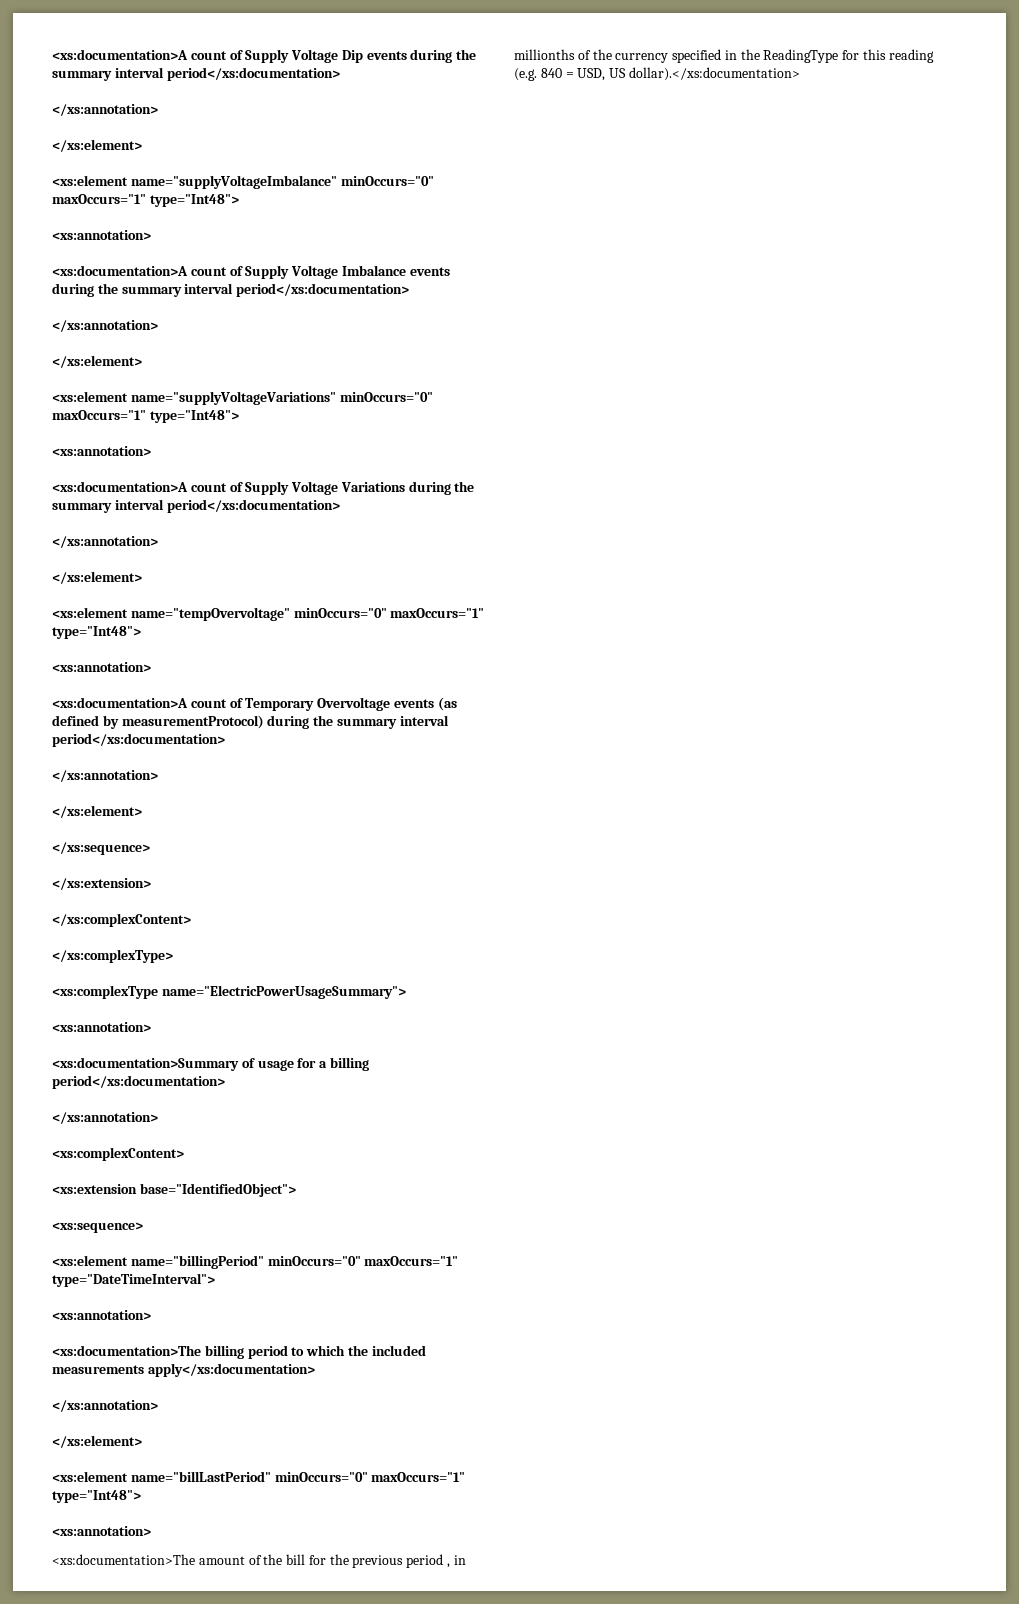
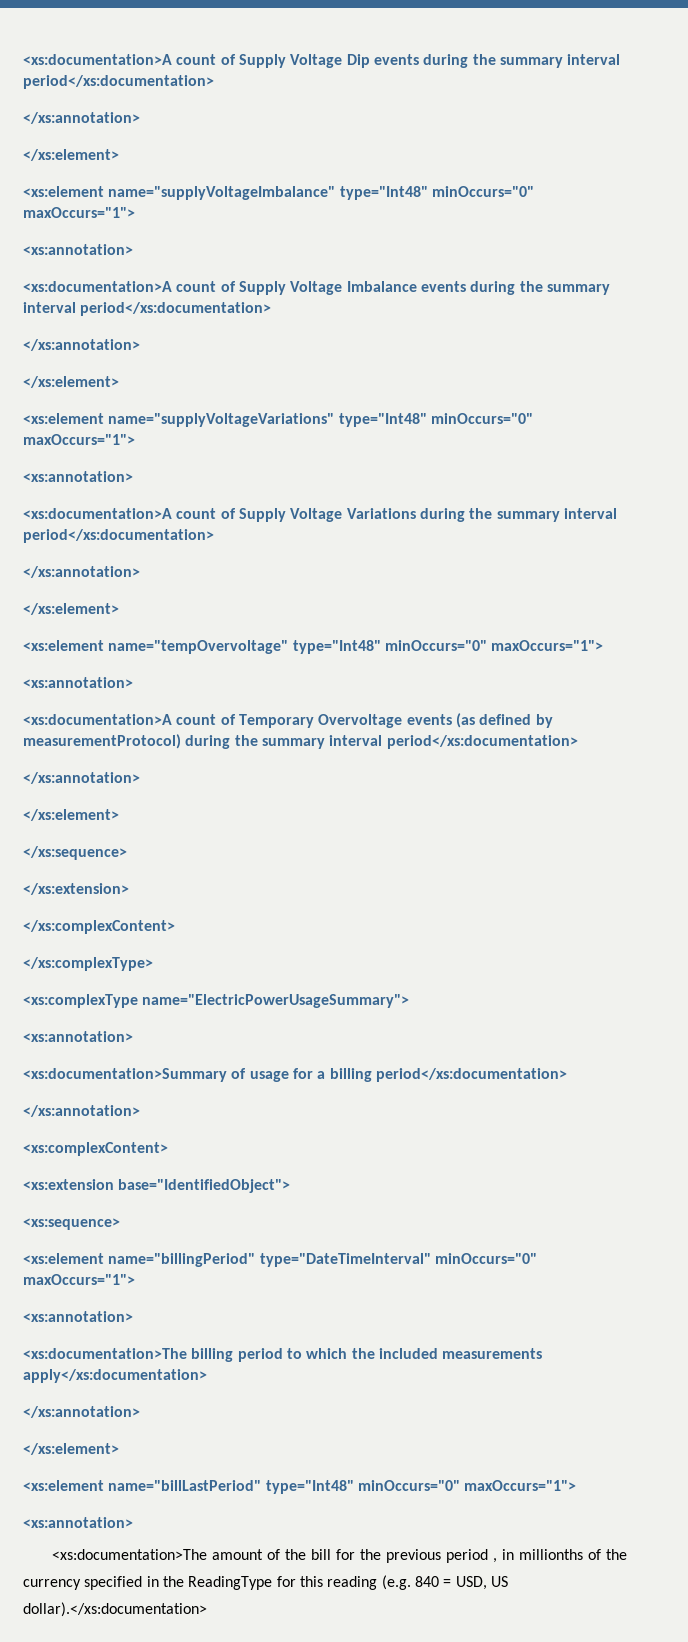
- <xs:element name="supplyVoltageImbalance" minOccurs="0" maxOccurs="1" type="Int48">
+ <xs:element name="supplyVoltageImbalance" type="Int48" minOccurs="0" maxOccurs="1">
- <xs:element name="supplyVoltageVariations" minOccurs="0" maxOccurs="1" type="Int48">
+ <xs:element name="supplyVoltageVariations" type="Int48" minOccurs="0" maxOccurs="1">
- <xs:element name="tempOvervoltage" minOccurs="0" maxOccurs="1" type="Int48">
+ <xs:element name="tempOvervoltage" type="Int48" minOccurs="0" maxOccurs="1">
- <xs:element name="billingPeriod" minOccurs="0" maxOccurs="1" type="DateTimeInterval">
+ <xs:element name="billingPeriod" type="DateTimeInterval" minOccurs="0" maxOccurs="1">
- <xs:element name="billLastPeriod" minOccurs="0" maxOccurs="1" type="Int48">
+ <xs:element name="billLastPeriod" type="Int48" minOccurs="0" maxOccurs="1">

